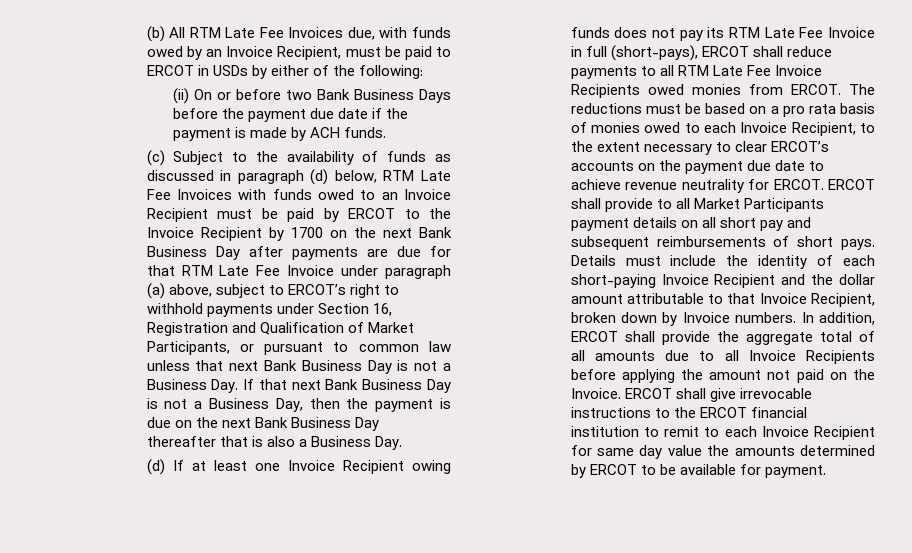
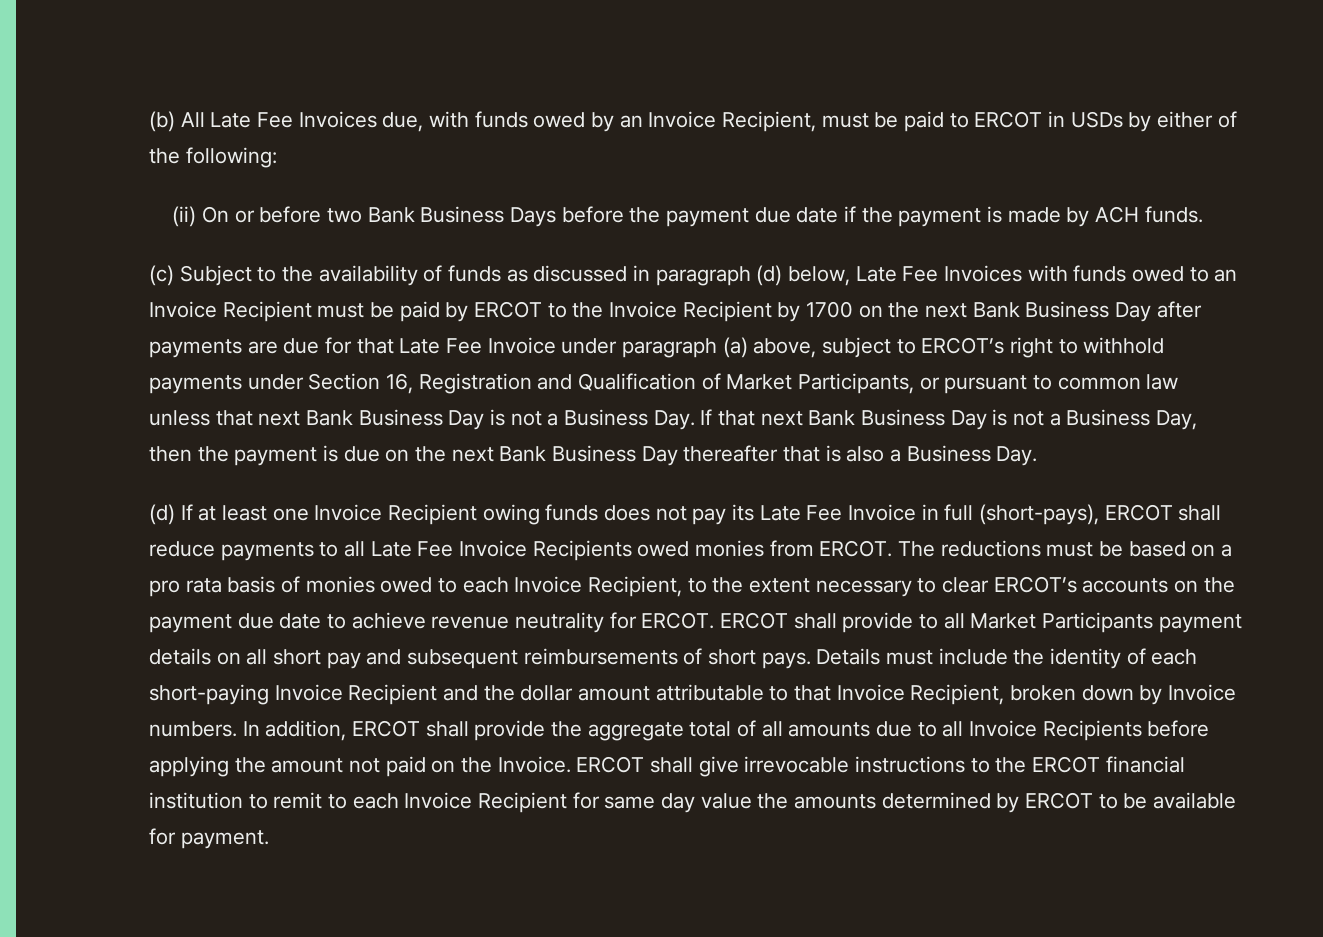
- (b) All RTM Late Fee Invoices due, with funds owed by an Invoice Recipient, must be paid to ERCOT in USDs by either of the following:
+ (b) All Late Fee Invoices due, with funds owed by an Invoice Recipient, must be paid to ERCOT in USDs by either of the following:
- (c) Subject to the availability of funds as discussed in paragraph (d) below, RTM Late Fee Invoices with funds owed to an Invoice Recipient must be paid by ERCOT to the Invoice Recipient by 1700 on the next Bank Business Day after payments are due for that RTM Late Fee Invoice under paragraph (a) above, subject to ERCOT’s right to withhold payments under Section 16, Registration and Qualification of Market Participants, or pursuant to common law unless that next Bank Business Day is not a Business Day. If that next Bank Business Day is not a Business Day, then the payment is due on the next Bank Business Day thereafter that is also a Business Day.
+ (c) Subject to the availability of funds as discussed in paragraph (d) below, Late Fee Invoices with funds owed to an Invoice Recipient must be paid by ERCOT to the Invoice Recipient by 1700 on the next Bank Business Day after payments are due for that Late Fee Invoice under paragraph (a) above, subject to ERCOT’s right to withhold payments under Section 16, Registration and Qualification of Market Participants, or pursuant to common law unless that next Bank Business Day is not a Business Day. If that next Bank Business Day is not a Business Day, then the payment is due on the next Bank Business Day thereafter that is also a Business Day.
- (d) If at least one Invoice Recipient owing funds does not pay its RTM Late Fee Invoice in full (short-pays), ERCOT shall reduce payments to all RTM Late Fee Invoice Recipients owed monies from ERCOT.
+ (d) If at least one Invoice Recipient owing funds does not pay its Late Fee Invoice in full (short-pays), ERCOT shall reduce payments to all Late Fee Invoice Recipients owed monies from ERCOT.

